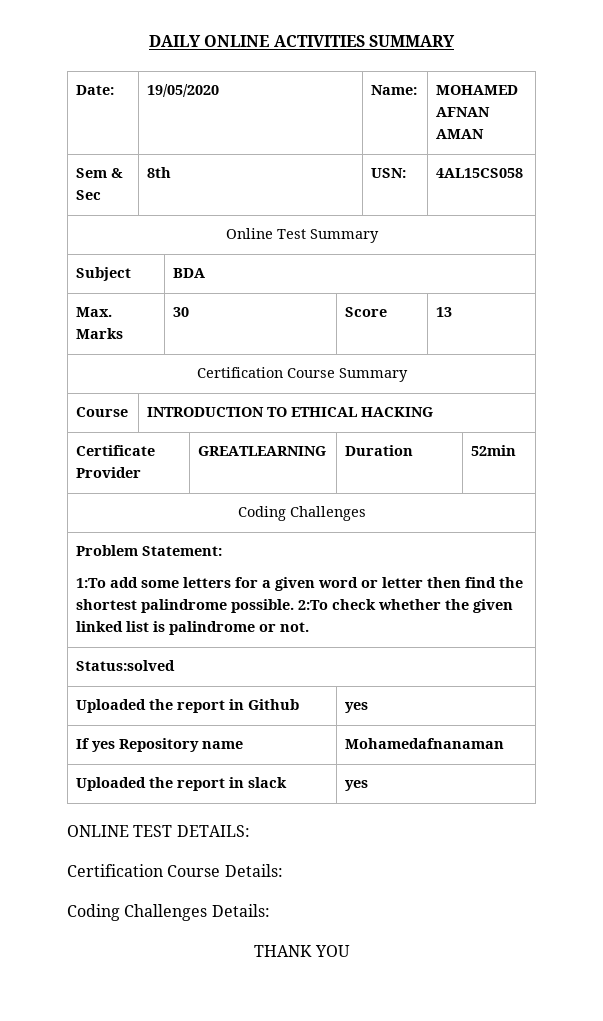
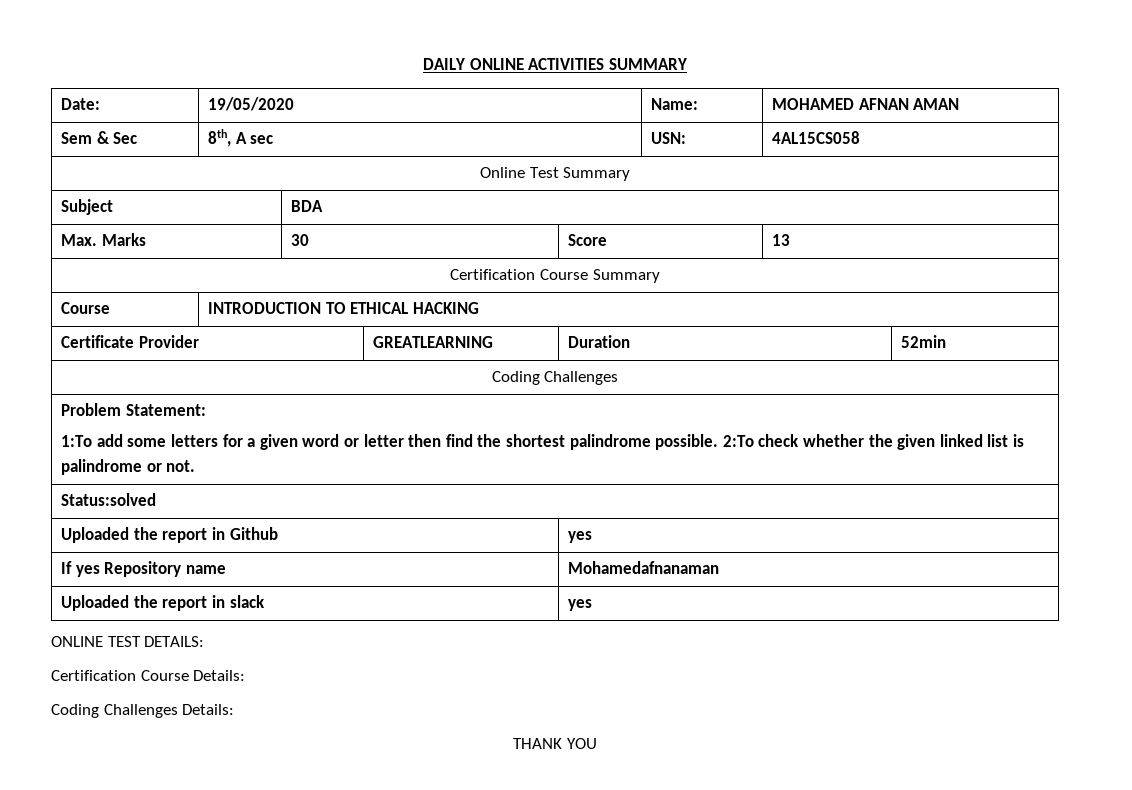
- Sem & Sec | 8th | USN: | 4AL15CS058
+ Sem & Sec | 8th, A sec | USN: | 4AL15CS058

